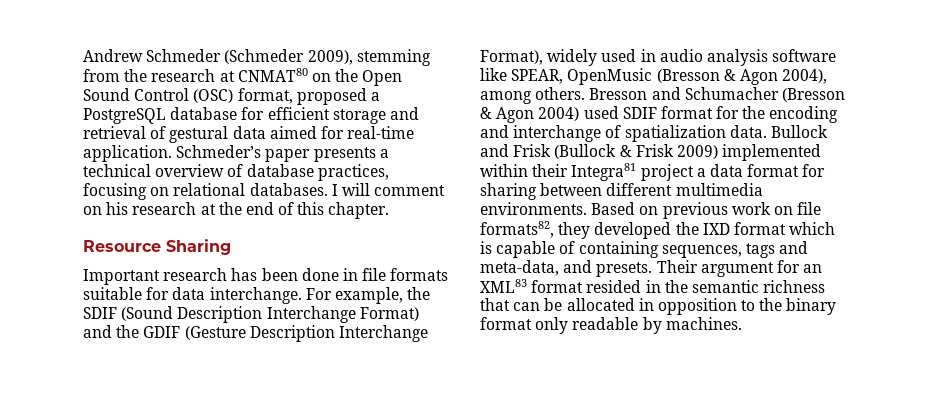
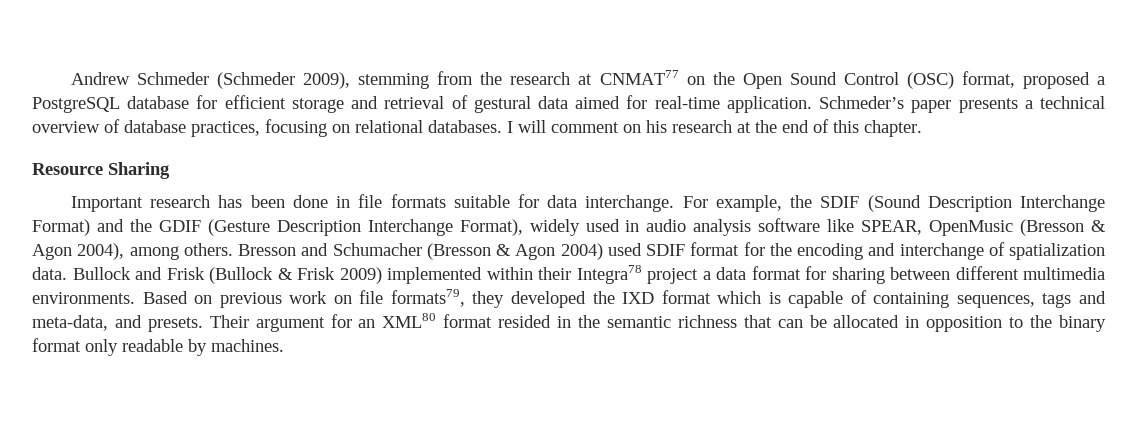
- Andrew Schmeder (Schmeder 2009), stemming from the research at CNMAT80 on the Open Sound Control (OSC) format, proposed a PostgreSQL database for efficient storage and retrieval of gestural data aimed for real-time application.
+ Andrew Schmeder (Schmeder 2009), stemming from the research at CNMAT77 on the Open Sound Control (OSC) format, proposed a PostgreSQL database for efficient storage and retrieval of gestural data aimed for real-time application.
- Bullock and Frisk (Bullock & Frisk 2009) implemented within their Integra81 project a data format for sharing between different multimedia environments.
+ Bullock and Frisk (Bullock & Frisk 2009) implemented within their Integra78 project a data format for sharing between different multimedia environments.
- Based on previous work on file formats82, they developed the IXD format which is capable of containing sequences, tags and meta-data, and presets.
+ Based on previous work on file formats79, they developed the IXD format which is capable of containing sequences, tags and meta-data, and presets.
- Their argument for an XML83 format resided in the semantic richness that can be allocated in opposition to the binary format only readable by machines.
+ Their argument for an XML80 format resided in the semantic richness that can be allocated in opposition to the binary format only readable by machines.

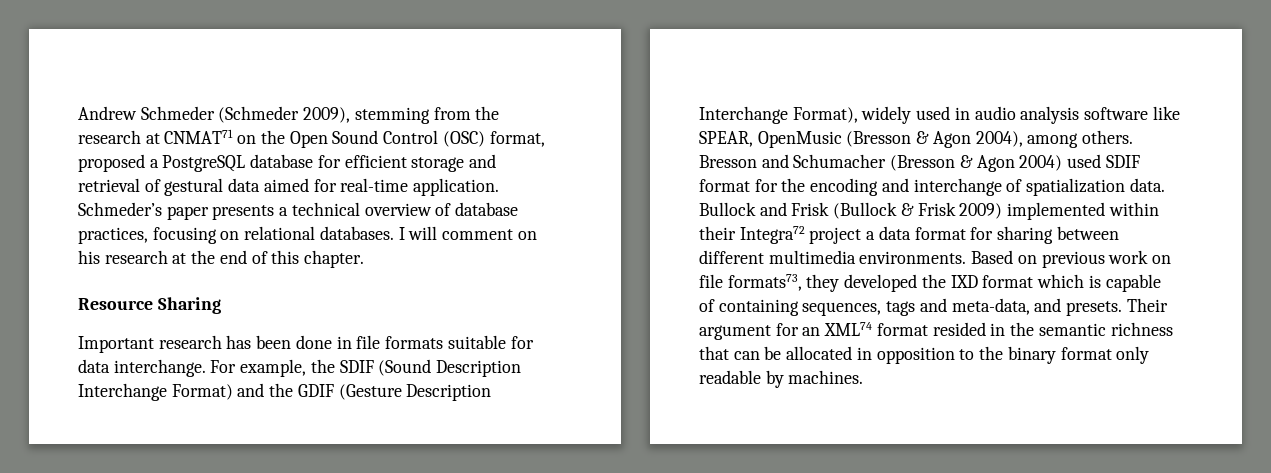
- Andrew Schmeder (Schmeder 2009), stemming from the research at CNMAT77 on the Open Sound Control (OSC) format, proposed a PostgreSQL database for efficient storage and retrieval of gestural data aimed for real-time application.
+ Andrew Schmeder (Schmeder 2009), stemming from the research at CNMAT71 on the Open Sound Control (OSC) format, proposed a PostgreSQL database for efficient storage and retrieval of gestural data aimed for real-time application.
- Bullock and Frisk (Bullock & Frisk 2009) implemented within their Integra78 project a data format for sharing between different multimedia environments.
+ Bullock and Frisk (Bullock & Frisk 2009) implemented within their Integra72 project a data format for sharing between different multimedia environments.
- Based on previous work on file formats79, they developed the IXD format which is capable of containing sequences, tags and meta-data, and presets.
+ Based on previous work on file formats73, they developed the IXD format which is capable of containing sequences, tags and meta-data, and presets.
- Their argument for an XML80 format resided in the semantic richness that can be allocated in opposition to the binary format only readable by machines.
+ Their argument for an XML74 format resided in the semantic richness that can be allocated in opposition to the binary format only readable by machines.

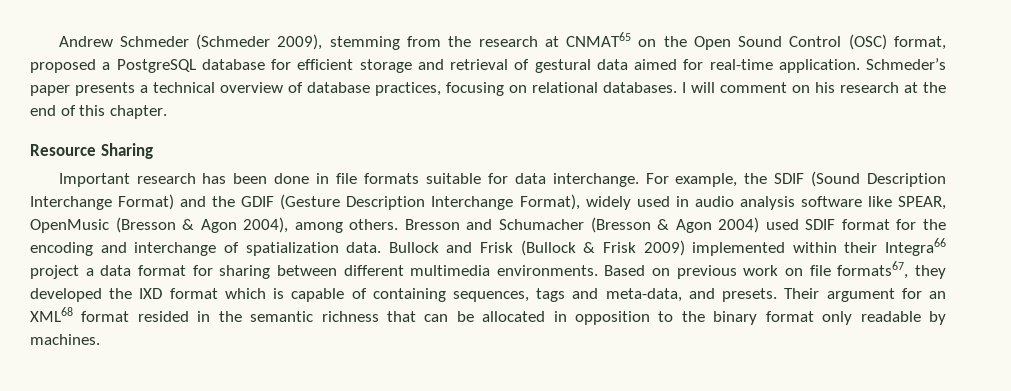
- Andrew Schmeder (Schmeder 2009), stemming from the research at CNMAT71 on the Open Sound Control (OSC) format, proposed a PostgreSQL database for efficient storage and retrieval of gestural data aimed for real-time application.
+ Andrew Schmeder (Schmeder 2009), stemming from the research at CNMAT65 on the Open Sound Control (OSC) format, proposed a PostgreSQL database for efficient storage and retrieval of gestural data aimed for real-time application.
- Bullock and Frisk (Bullock & Frisk 2009) implemented within their Integra72 project a data format for sharing between different multimedia environments.
+ Bullock and Frisk (Bullock & Frisk 2009) implemented within their Integra66 project a data format for sharing between different multimedia environments.
- Based on previous work on file formats73, they developed the IXD format which is capable of containing sequences, tags and meta-data, and presets.
+ Based on previous work on file formats67, they developed the IXD format which is capable of containing sequences, tags and meta-data, and presets.
- Their argument for an XML74 format resided in the semantic richness that can be allocated in opposition to the binary format only readable by machines.
+ Their argument for an XML68 format resided in the semantic richness that can be allocated in opposition to the binary format only readable by machines.

